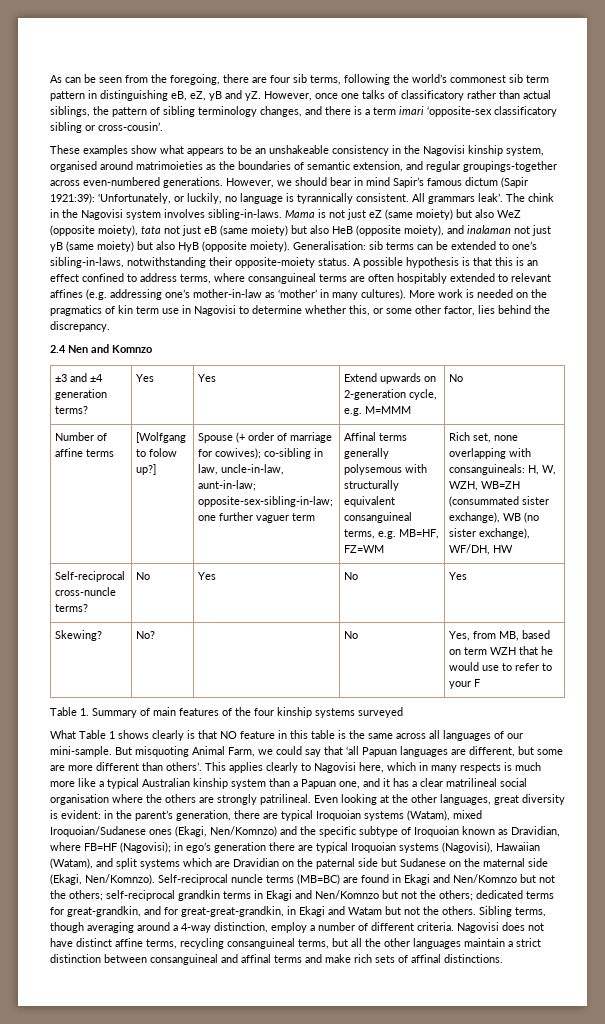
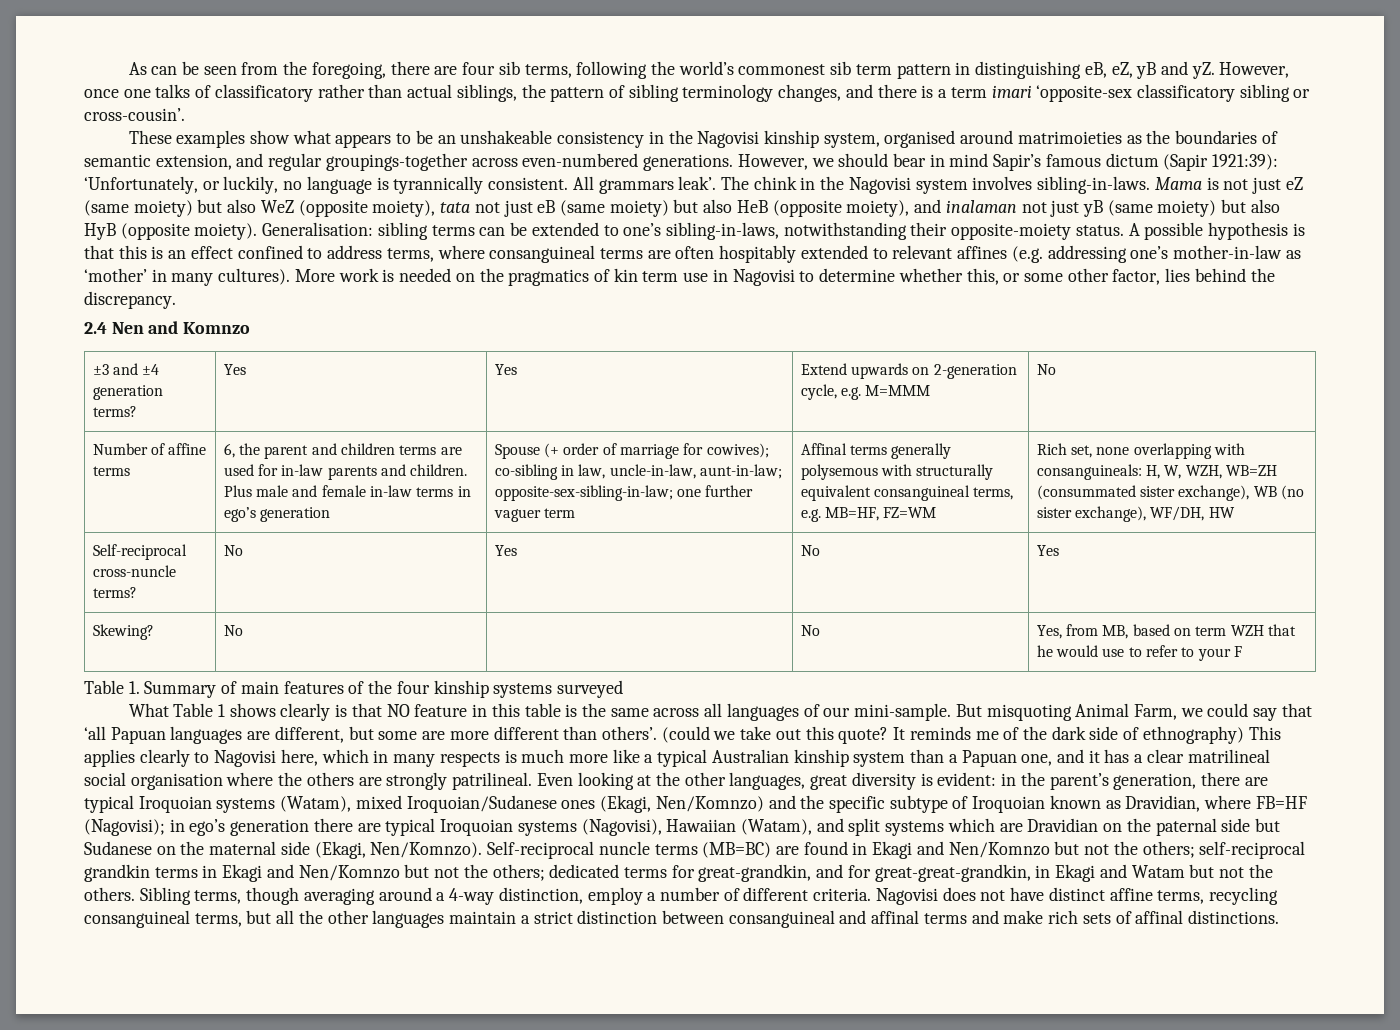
- Generalisation: sib terms can be extended to one’s sibling-in-laws, notwithstanding their opposite-moiety status.
+ Generalisation: sibling terms can be extended to one’s sibling-in-laws, notwithstanding their opposite-moiety status.
- [Wolfgang to folow up?]
+ 6, the parent and children terms are used for in-law parents and children. Plus male and female in-law terms in ego’s generation
- Skewing? | No? | | No | Yes, from MB, based on term WZH that he would use to refer to your F
+ Skewing? | No | | No | Yes, from MB, based on term WZH that he would use to refer to your F
- This applies clearly to Nagovisi here, which in many respects is much more like a typical Australian kinship system than a Papuan one, and it has a clear matrilineal social organisation where the others are strongly patrilineal.
+ (could we take out this quote? It reminds me of the dark side of ethnography) This applies clearly to Nagovisi here, which in many respects is much more like a typical Australian kinship system than a Papuan one, and it has a clear matrilineal social organisation where the others are strongly patrilineal.

